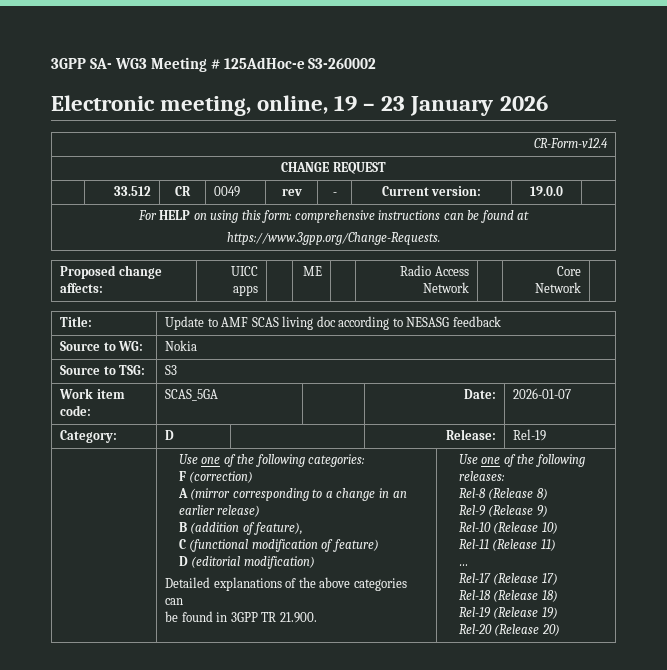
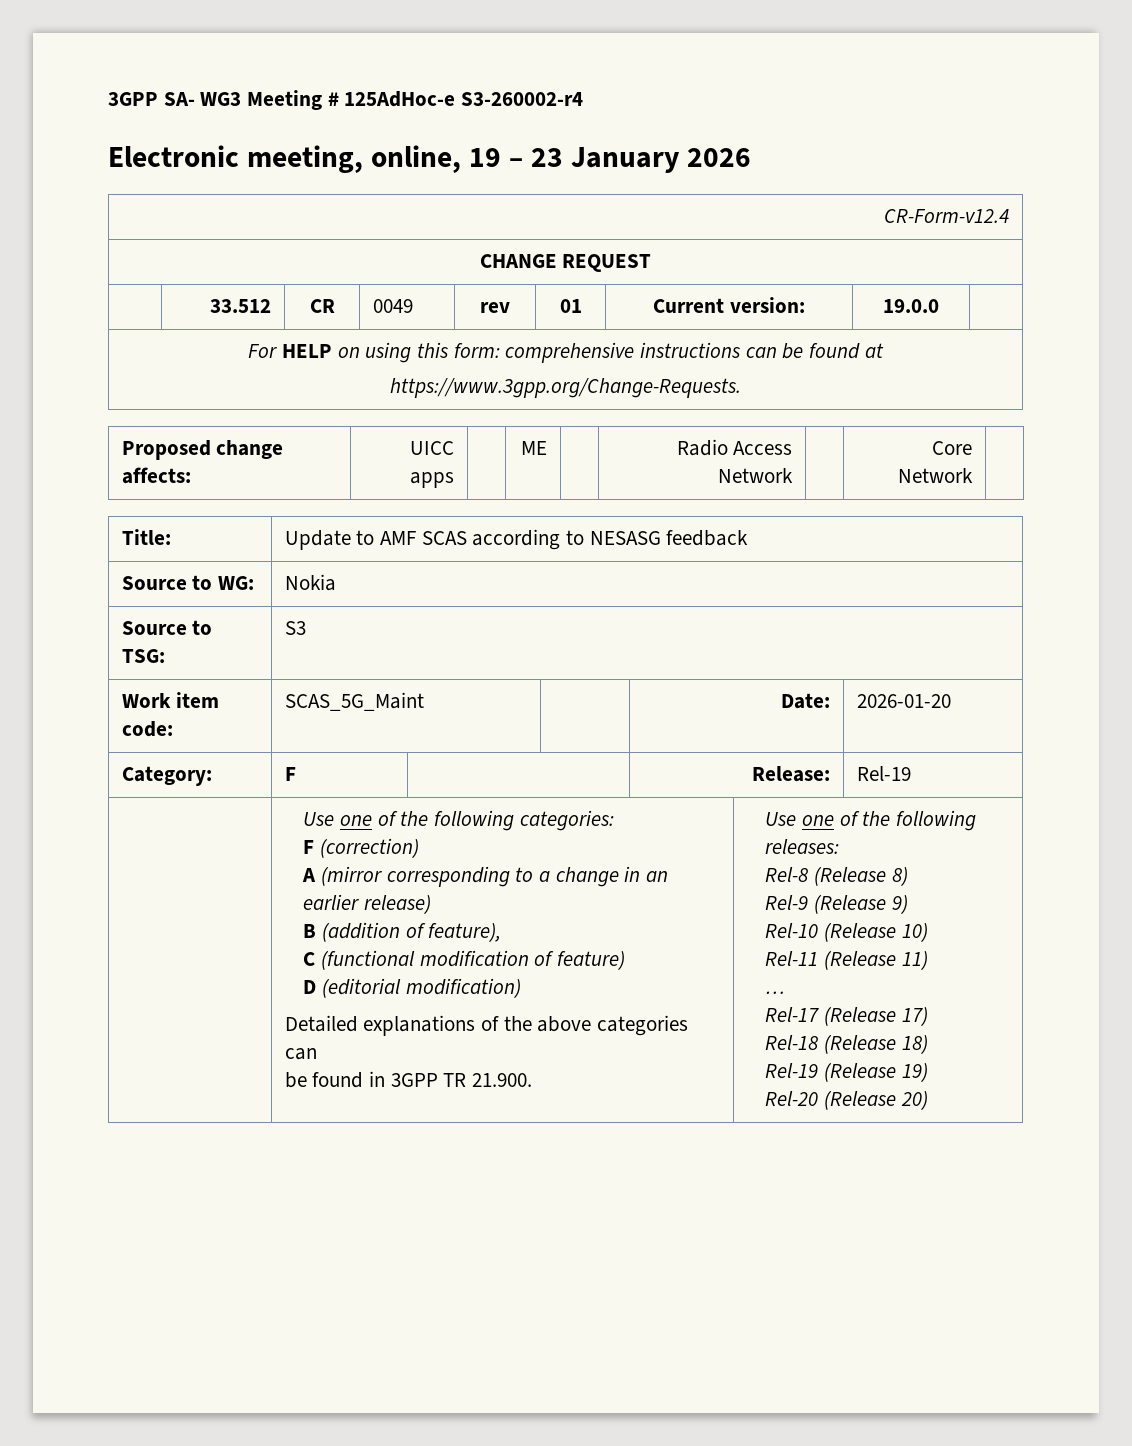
- 3GPP SA- WG3 Meeting # 125AdHoc-e S3-260002
+ 3GPP SA- WG3 Meeting # 125AdHoc-e S3-260002-r4
- | 33.512 | CR | 0049 | rev | - | Current version: | 19.0.0 |
+ | 33.512 | CR | 0049 | rev | 01 | Current version: | 19.0.0 |
- Title: | Update to AMF SCAS living doc according to NESASG feedback
+ Title: | Update to AMF SCAS according to NESASG feedback
- Work item code: | SCAS_5GA | | Date: | 2026-01-07
+ Work item code: | SCAS_5G_Maint | | Date: | 2026-01-20
- Category: | D | | Release: | Rel-19
+ Category: | F | | Release: | Rel-19

